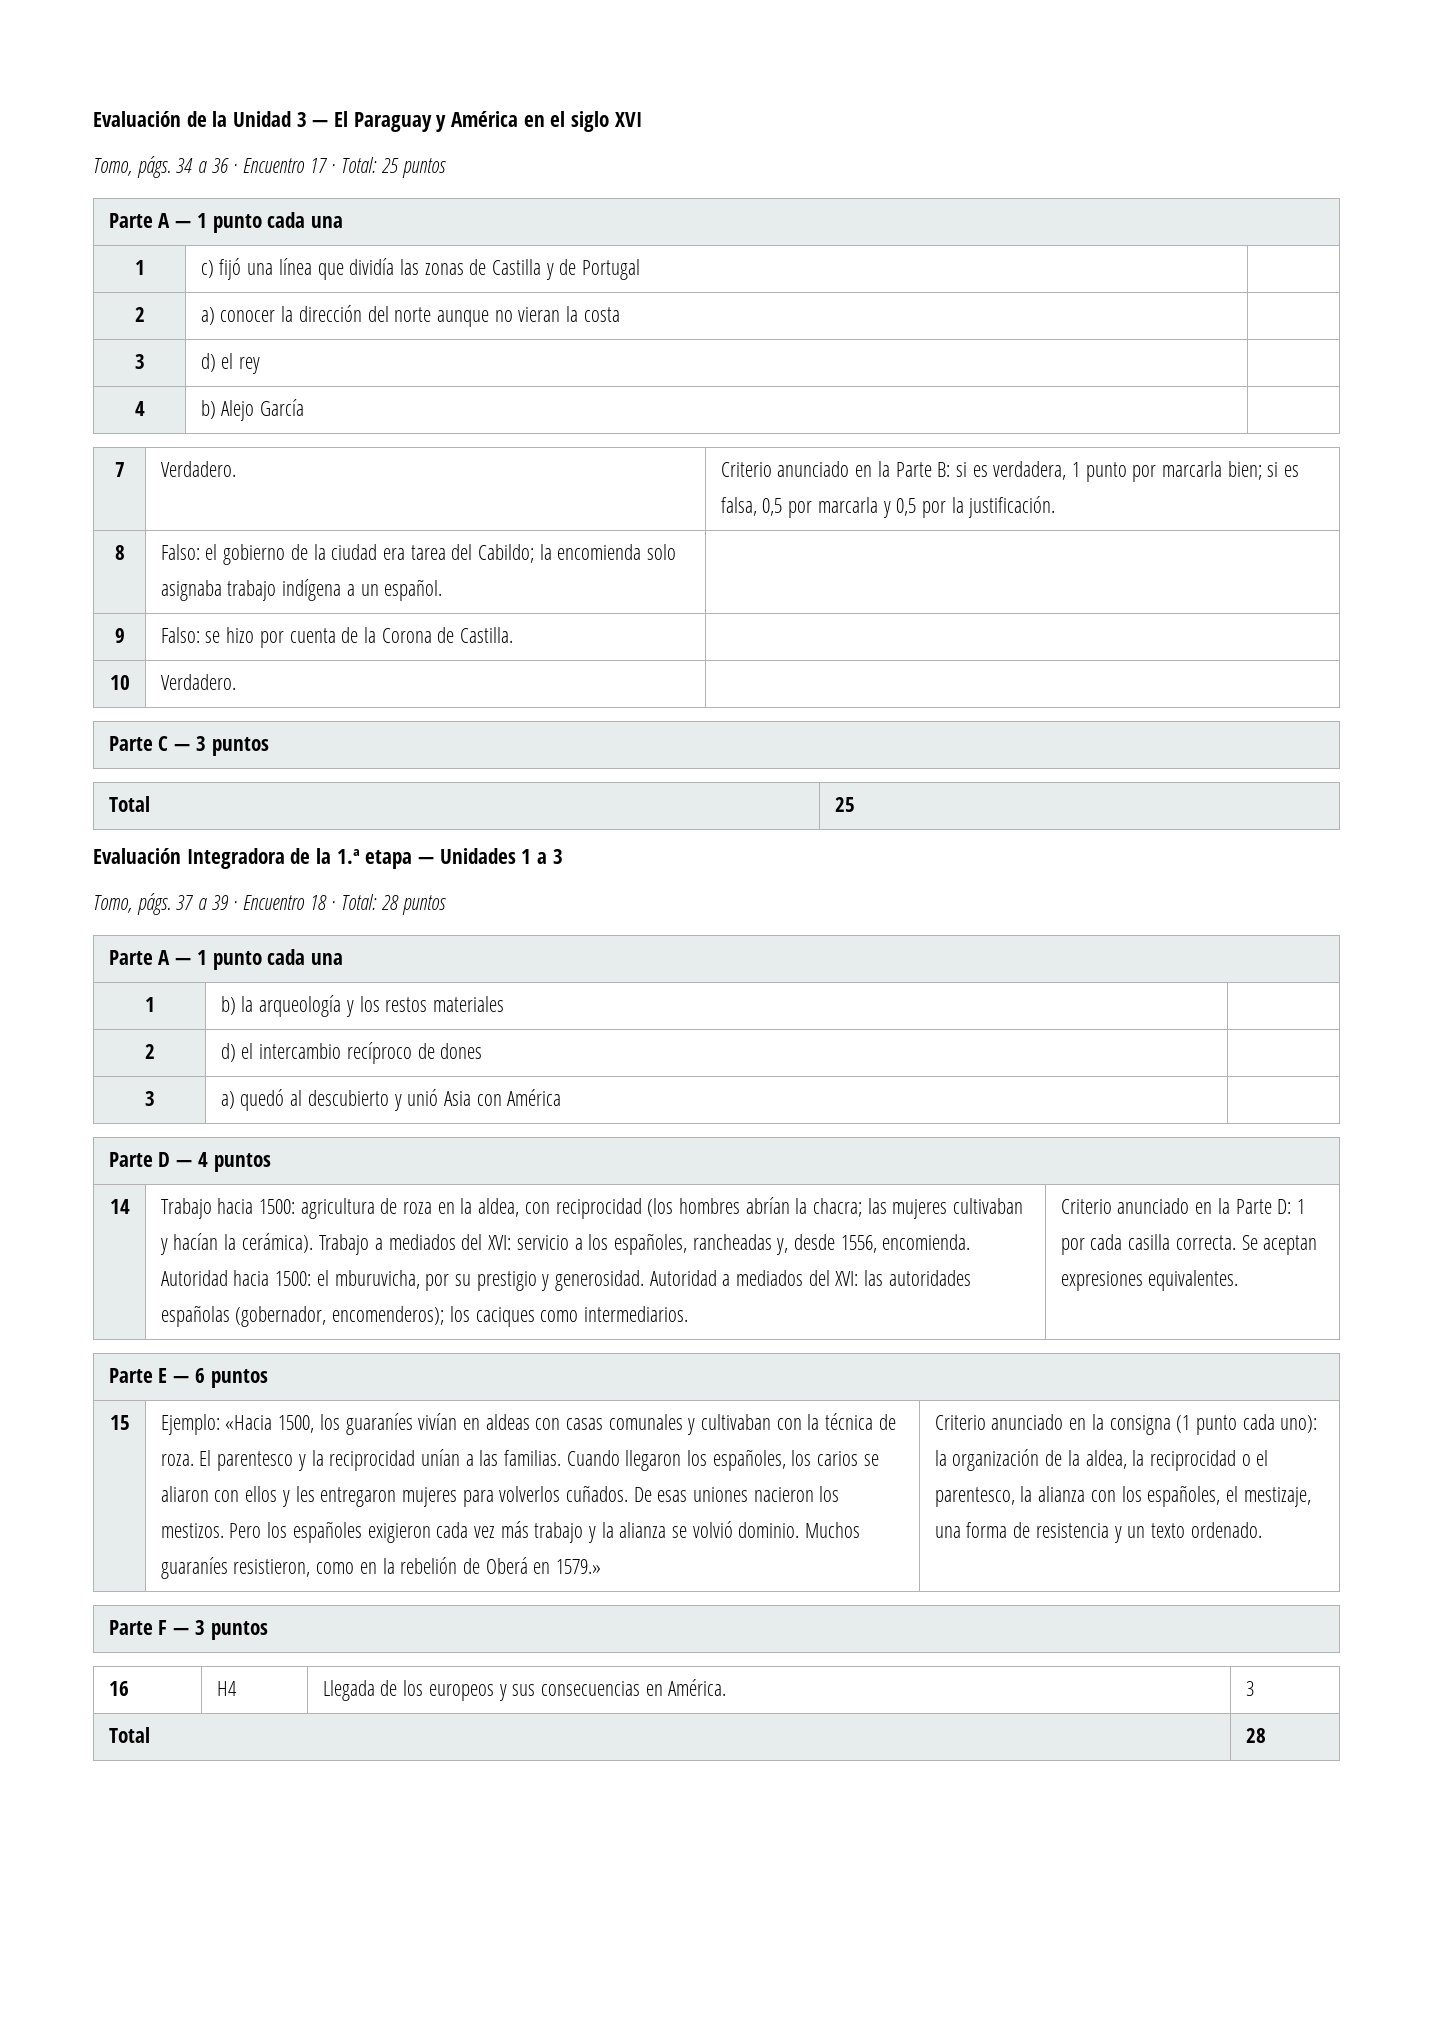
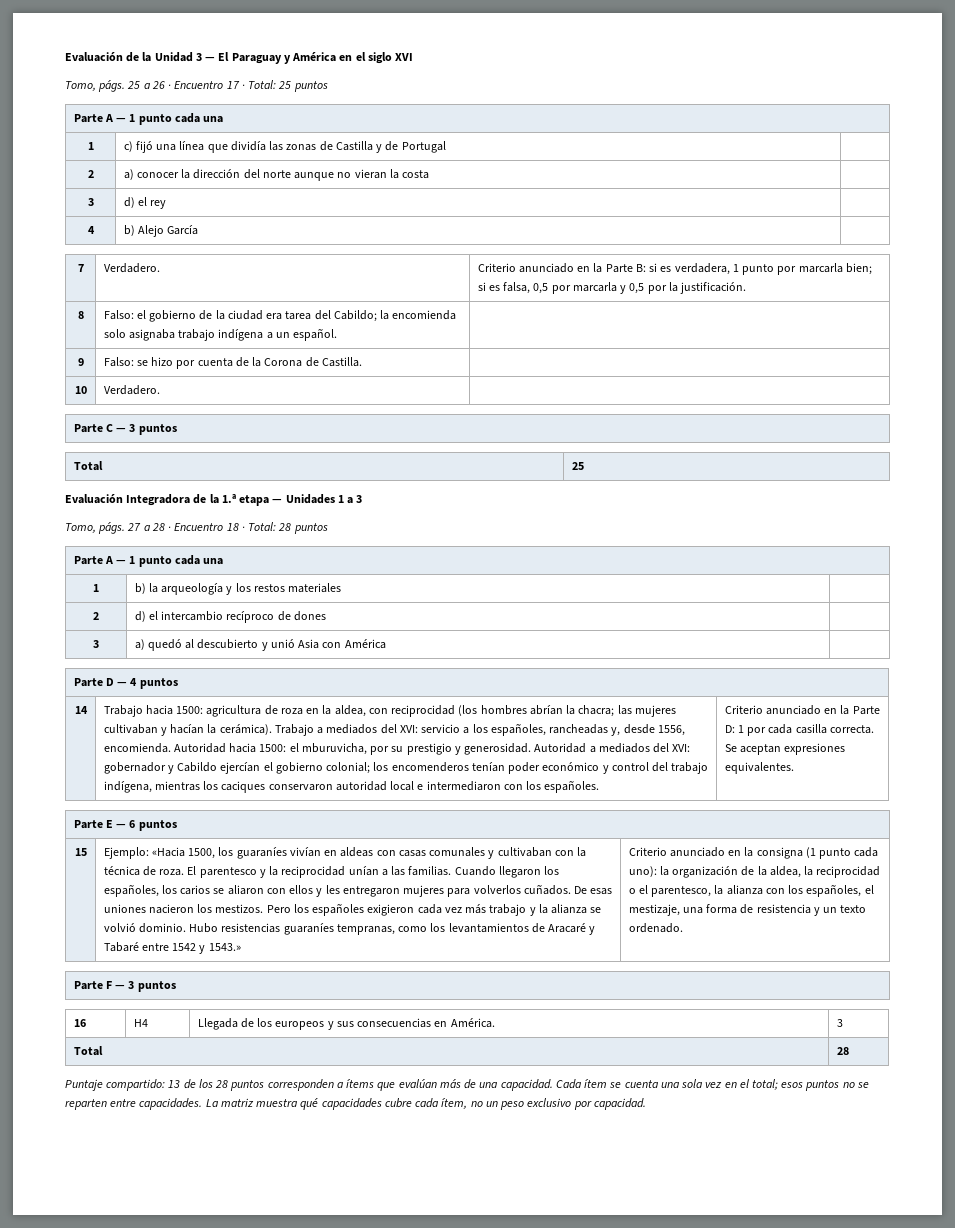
- 34 a 36 · Encuentro 17 · Total: 25 puntos
+ 25 a 26 · Encuentro 17 · Total: 25 puntos
- 37 a 39 · Encuentro 18 · Total: 28 puntos
+ 27 a 28 · Encuentro 18 · Total: 28 puntos
- Autoridad a mediados del XVI: las autoridades españolas (gobernador, encomenderos); los caciques como intermediarios.
+ Autoridad a mediados del XVI: gobernador y Cabildo ejercían el gobierno colonial; los encomenderos tenían poder económico y control del trabajo indígena, mientras los caciques conservaron autoridad local e intermediaron con los españoles.
- Muchos guaraníes resistieron, como en la rebelión de Oberá en 1579.»
+ Hubo resistencias guaraníes tempranas, como los levantamientos de Aracaré y Tabaré entre 1542 y 1543.»
+ Puntaje compartido: 13 de los 28 puntos corresponden a ítems que evalúan más de una capacidad. Cada ítem se cuenta una sola vez en el total; esos puntos no se reparten entre capacidades. La matriz muestra qué capacidades cubre cada ítem, no un peso exclusivo por capacidad.

